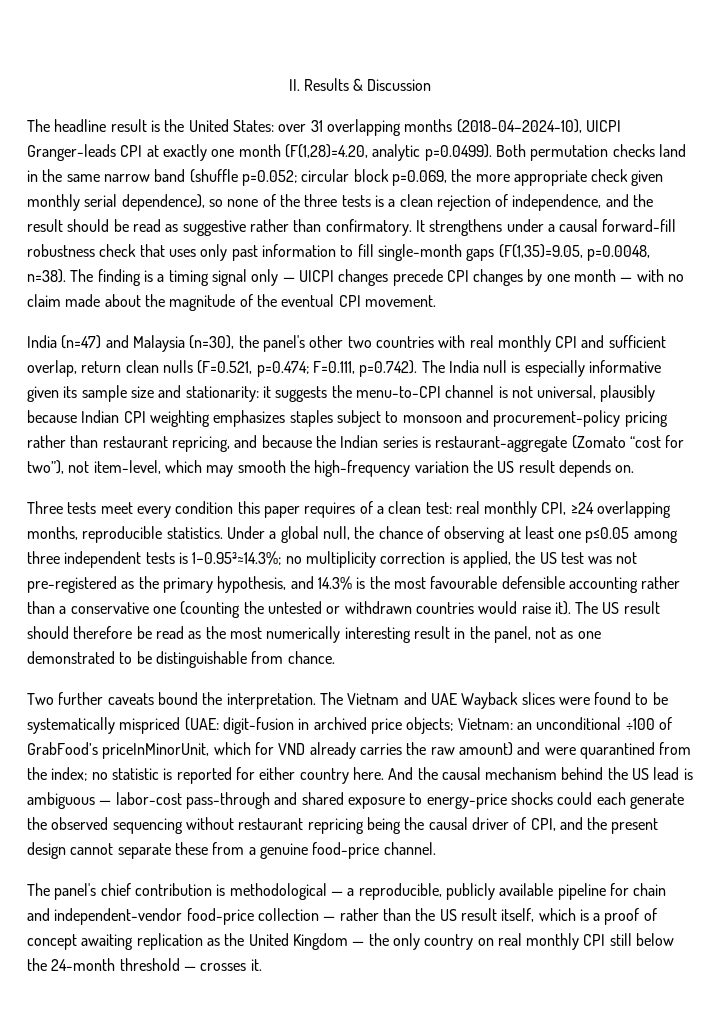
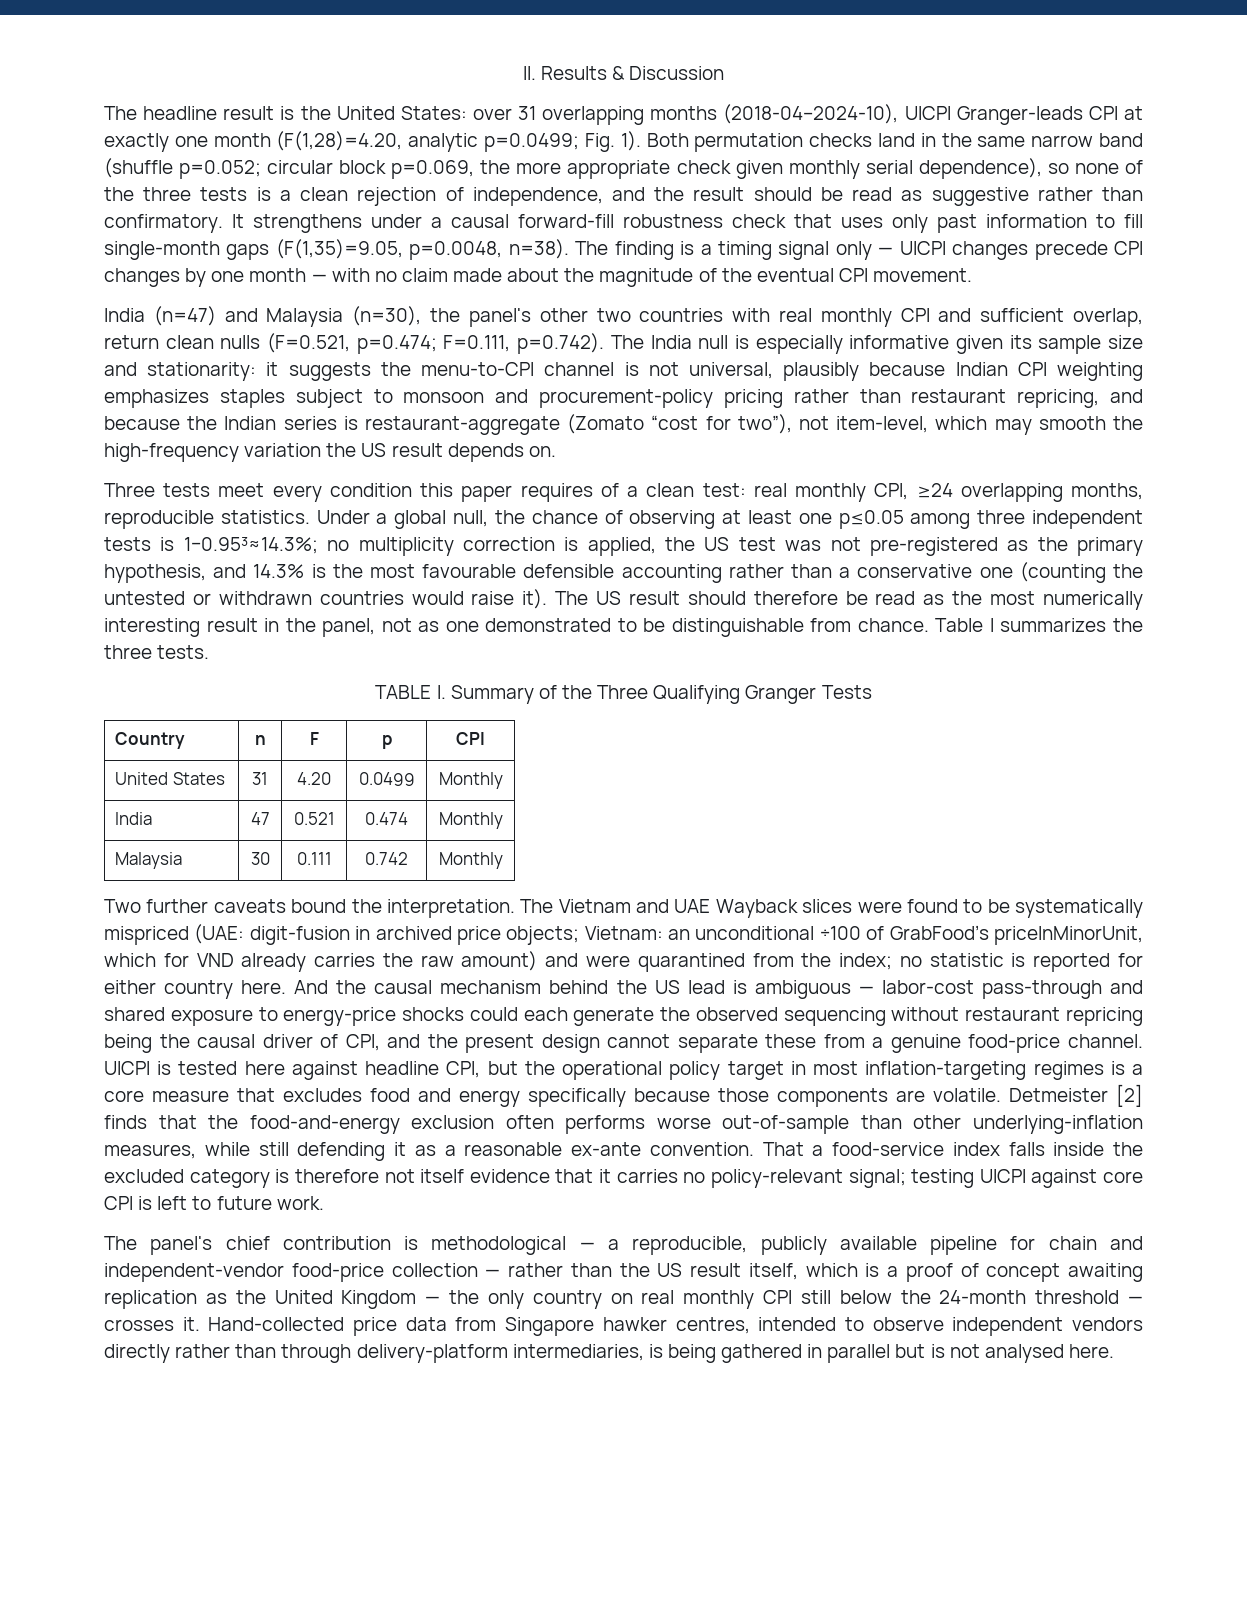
- over 31 overlapping months (2018-04–2024-10), UICPI Granger-leads CPI at exactly one month (F(1,28)=4.20, analytic p=0.0499). Both permutation checks land in the same narrow band (shuffle p=0.052;
+ over 31 overlapping months (2018-04–2024-10), UICPI Granger-leads CPI at exactly one month (F(1,28)=4.20, analytic p=0.0499; Fig. 1). Both permutation checks land in the same narrow band (shuffle p=0.052;
+ Table I summarizes the three tests.
+ TABLE I. Summary of the Three Qualifying Granger Tests
+ Country | n | F | p | CPI
+ United States | 31 | 4.20 | 0.0499 | Monthly
+ India | 47 | 0.521 | 0.474 | Monthly
+ Malaysia | 30 | 0.111 | 0.742 | Monthly
+ UICPI is tested here against headline CPI, but the operational policy target in most inflation-targeting regimes is a core measure that excludes food and energy specifically because those components are volatile. Detmeister [2] finds that the food-and-energy exclusion often performs worse out-of-sample than other underlying-inflation measures, while still defending it as a reasonable ex-ante convention. That a food-service index falls inside the excluded category is therefore not itself evidence that it carries no policy-relevant signal; testing UICPI against core CPI is left to future work.
+ Hand-collected price data from Singapore hawker centres, intended to observe independent vendors directly rather than through delivery-platform intermediaries, is being gathered in parallel but is not analysed here.

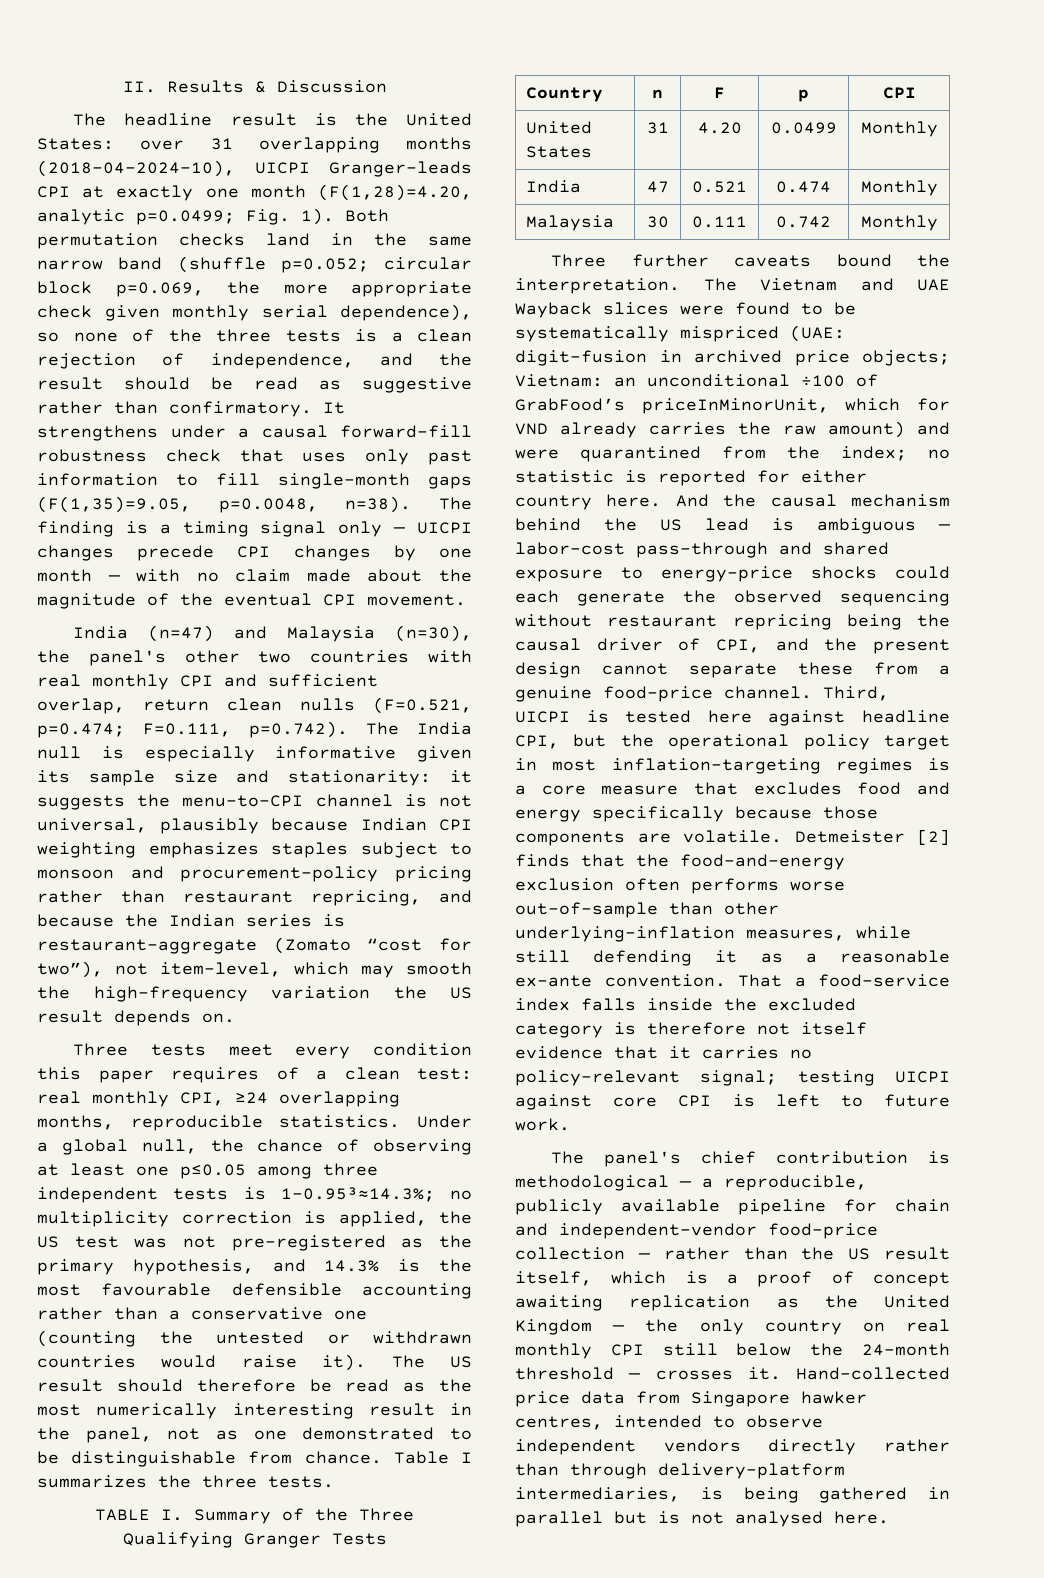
- Two further caveats bound the interpretation.
+ Three further caveats bound the interpretation.
- UICPI is tested here against headline CPI, but the operational policy target in most inflation-targeting regimes is a core measure that excludes food and energy specifically because those components are volatile.
+ Third, UICPI is tested here against headline CPI, but the operational policy target in most inflation-targeting regimes is a core measure that excludes food and energy specifically because those components are volatile.

